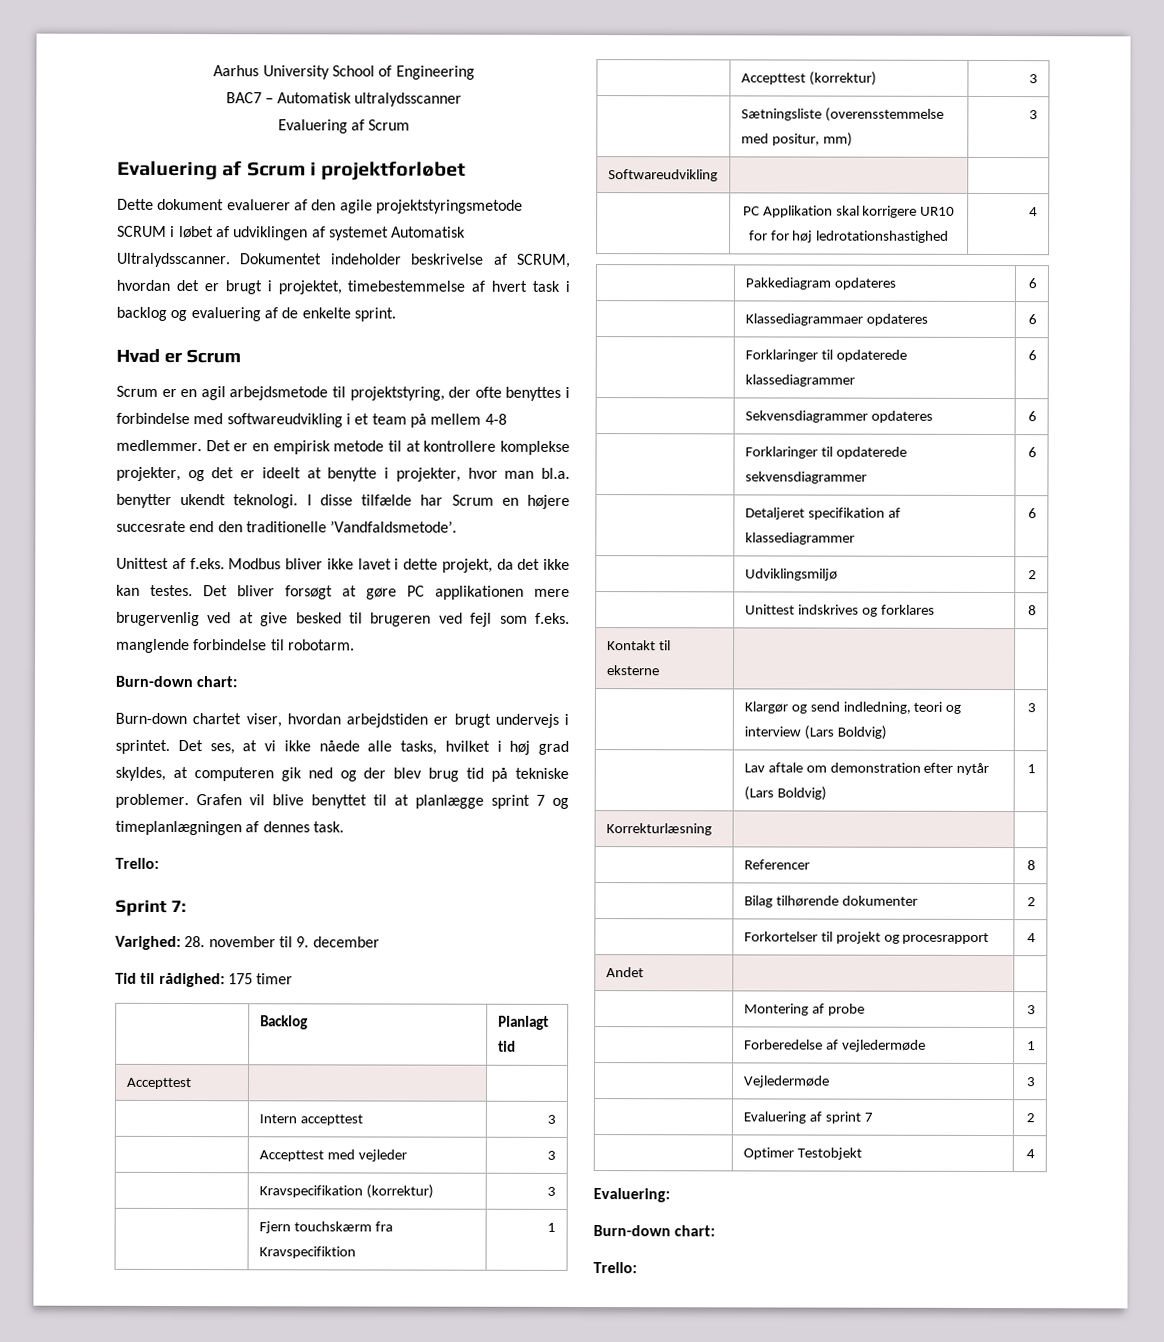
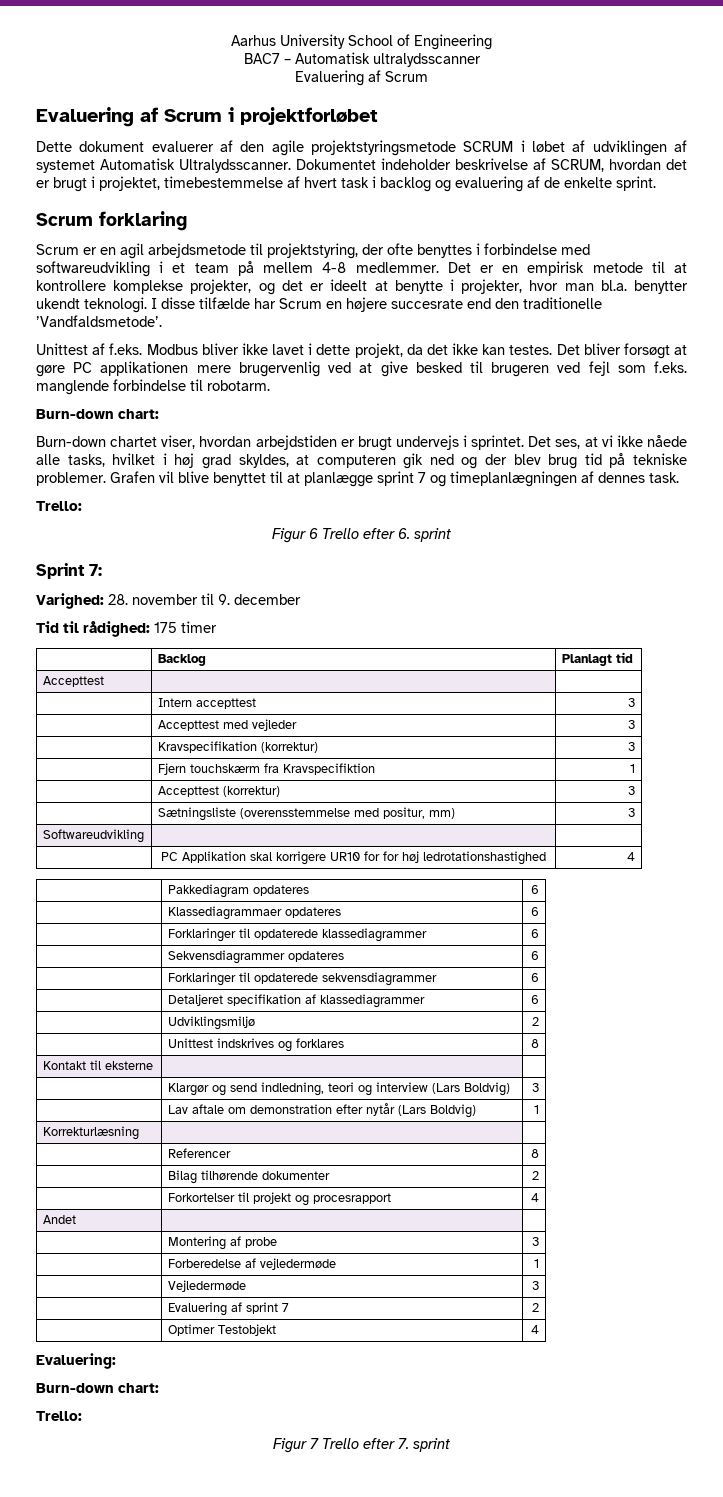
- Hvad er Scrum
+ Scrum forklaring
+ Figur 6 Trello efter 6. sprint
+ Figur 7 Trello efter 7. sprint

